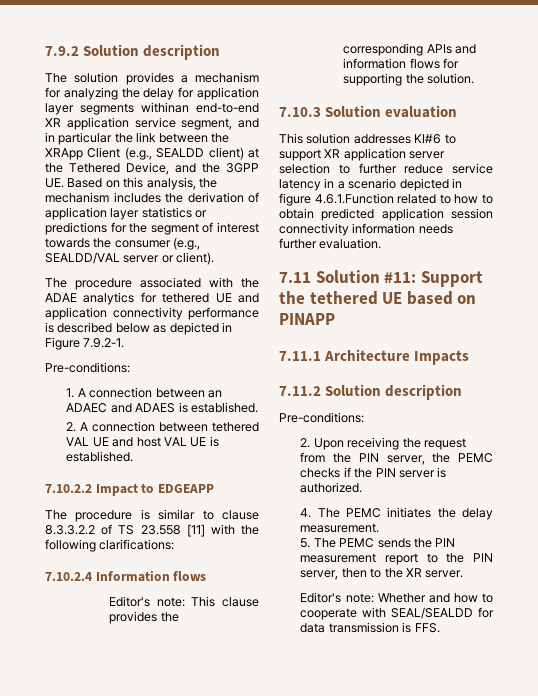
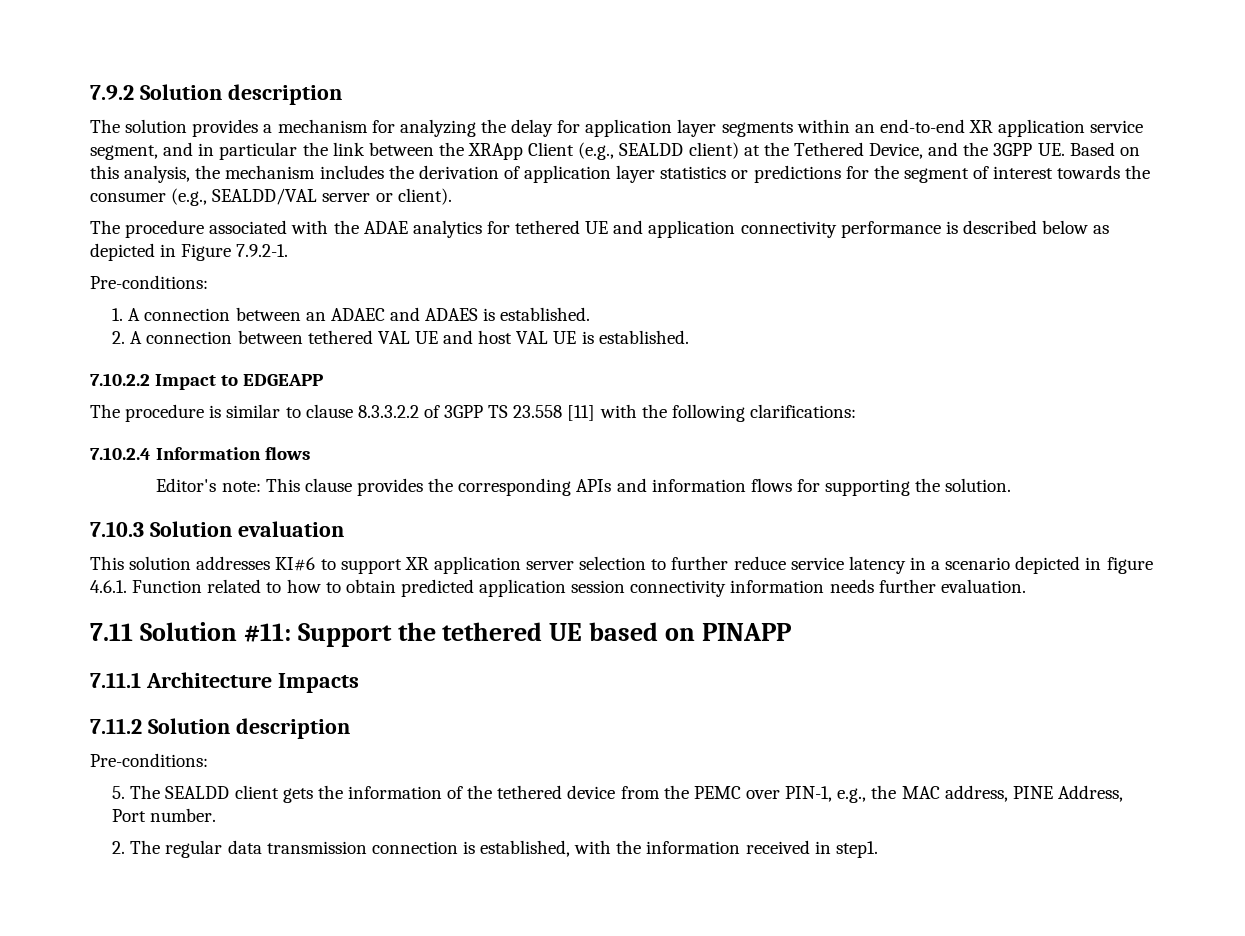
- The solution provides a mechanism for analyzing the delay for application layer segments withinan end-to-end XR application service segment, and in particular the link between the XRApp Client (e.g., SEALDD client) at the Tethered Device, and the 3GPP UE. Based on this analysis, the mechanism includes the derivation of application layer statistics or predictions for the segment of interest towards the consumer (e.g., SEALDD/VAL server or client).
+ The solution provides a mechanism for analyzing the delay for application layer segments within an end-to-end XR application service segment, and in particular the link between the XRApp Client (e.g., SEALDD client) at the Tethered Device, and the 3GPP UE. Based on this analysis, the mechanism includes the derivation of application layer statistics or predictions for the segment of interest towards the consumer (e.g., SEALDD/VAL server or client).
- The procedure is similar to clause 8.3.3.2.2 of TS 23.558 [11] with the following clarifications:
+ The procedure is similar to clause 8.3.3.2.2 of 3GPP TS 23.558 [11] with the following clarifications:
- This solution addresses KI#6 to support XR application server selection to further reduce service latency in a scenario depicted in figure 4.6.1.Function related to how to obtain predicted application session connectivity information needs further evaluation.
+ This solution addresses KI#6 to support XR application server selection to further reduce service latency in a scenario depicted in figure 4.6.1. Function related to how to obtain predicted application session connectivity information needs further evaluation.
- 2. Upon receiving the request from the PIN server, the PEMC checks if the PIN server is authorized.
- 4. The PEMC initiates the delay measurement.
- 5. The PEMC sends the PIN measurement report to the PIN server, then to the XR server.
- Editor's note: Whether and how to cooperate with SEAL/SEALDD for data transmission is FFS.
+ 5. The SEALDD client gets the information of the tethered device from the PEMC over PIN-1, e.g., the MAC address, PINE Address, Port number.
+ 2. The regular data transmission connection is established, with the information received in step1.

